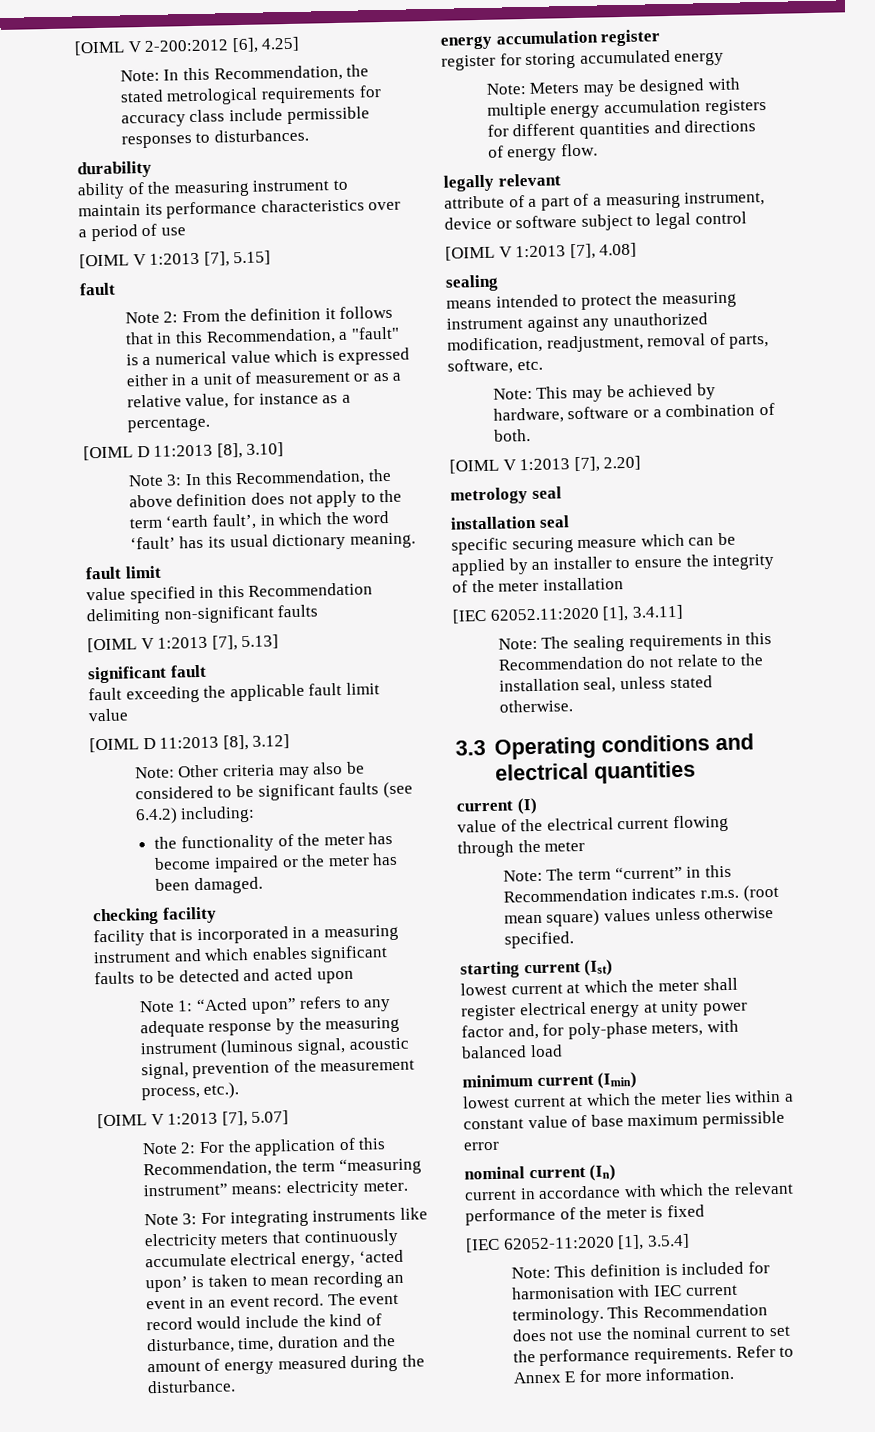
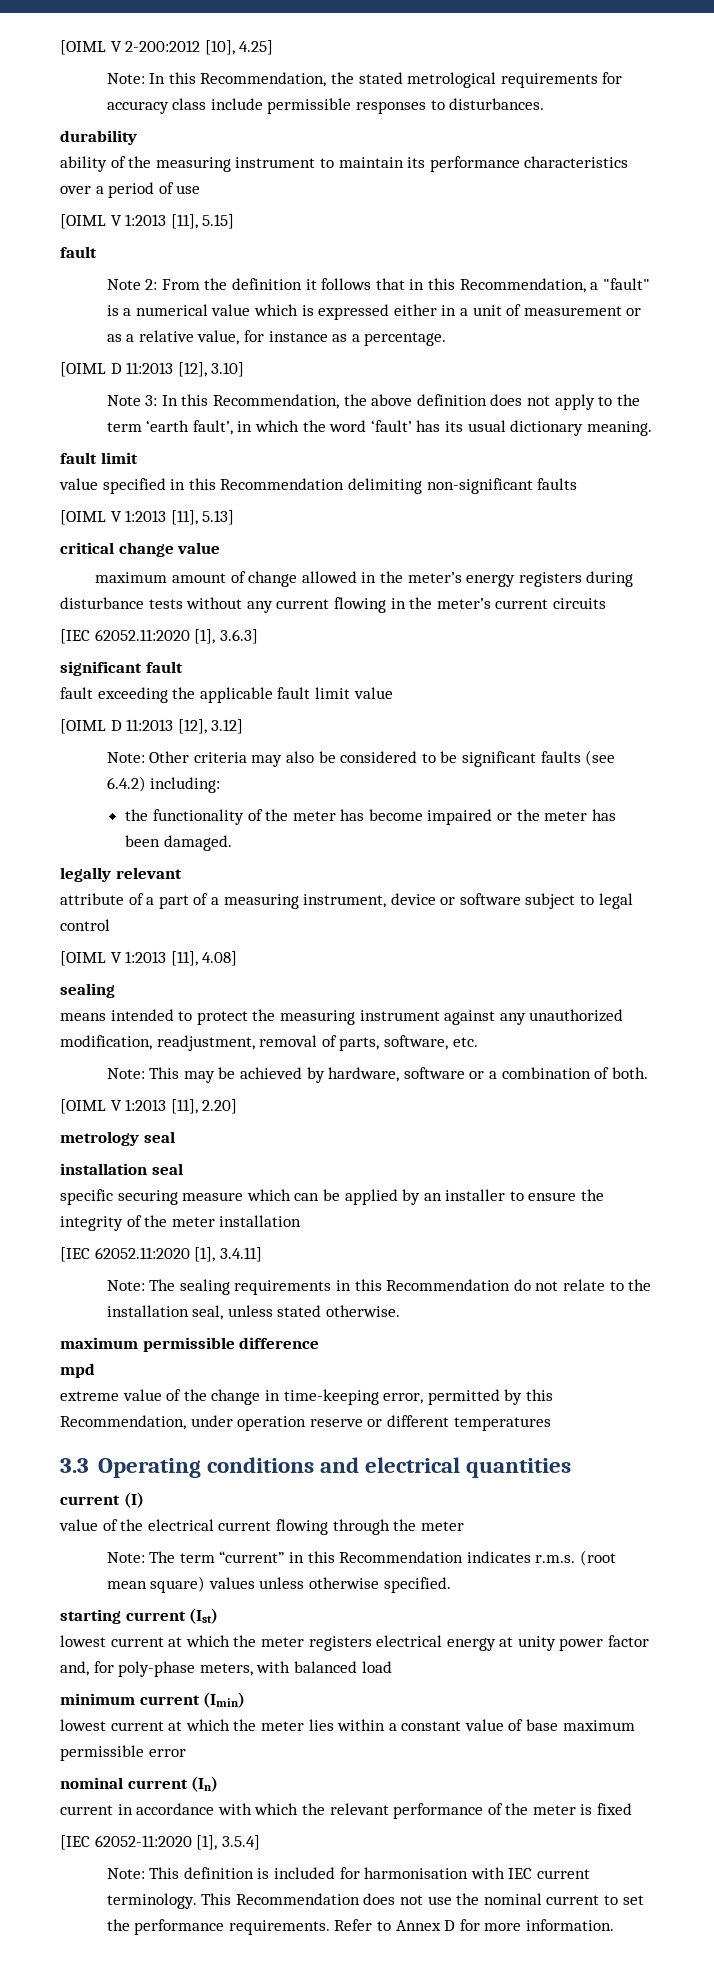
- [OIML V 2-200:2012 [6], 4.25]
+ [OIML V 2-200:2012 [10], 4.25]
- [OIML V 1:2013 [7], 5.15]
+ [OIML V 1:2013 [11], 5.15]
- [OIML D 11:2013 [8], 3.10]
+ [OIML D 11:2013 [12], 3.10]
- [OIML V 1:2013 [7], 5.13]
+ [OIML V 1:2013 [11], 5.13]
+ critical change value
+ maximum amount of change allowed in the meter’s energy registers during disturbance tests without any current flowing in the meter’s current circuits
+ [IEC 62052.11:2020 [1], 3.6.3]
- [OIML D 11:2013 [8], 3.12]
+ [OIML D 11:2013 [12], 3.12]
- checking facility
- facility that is incorporated in a measuring instrument and which enables significant faults to be detected and acted upon
- Note 1: “Acted upon” refers to any adequate response by the measuring instrument (luminous signal, acoustic signal, prevention of the measurement process, etc.).
- [OIML V 1:2013 [7], 5.07]
- Note 2: For the application of this Recommendation, the term “measuring instrument” means: electricity meter.
- Note 3: For integrating instruments like electricity meters that continuously accumulate electrical energy, ‘acted upon’ is taken to mean recording an event in an event record. The event record would include the kind of disturbance, time, duration and the amount of energy measured during the disturbance.
- energy accumulation register
- register for storing accumulated energy
- Note: Meters may be designed with multiple energy accumulation registers for different quantities and directions of energy flow.
- [OIML V 1:2013 [7], 4.08]
+ [OIML V 1:2013 [11], 4.08]
- [OIML V 1:2013 [7], 2.20]
+ [OIML V 1:2013 [11], 2.20]
+ maximum permissible difference
+ mpd
+ extreme value of the change in time-keeping error, permitted by this Recommendation, under operation reserve or different temperatures
- lowest current at which the meter shall register electrical energy at unity power factor and, for poly-phase meters, with balanced load
+ lowest current at which the meter registers electrical energy at unity power factor and, for poly-phase meters, with balanced load
- Refer to Annex E for more information.
+ Refer to Annex D for more information.

